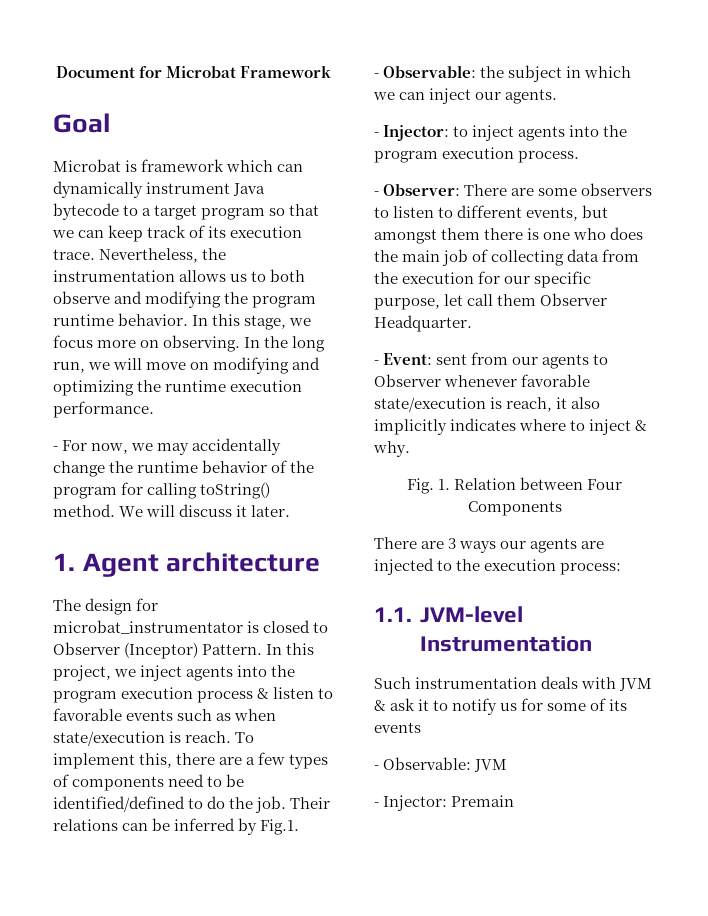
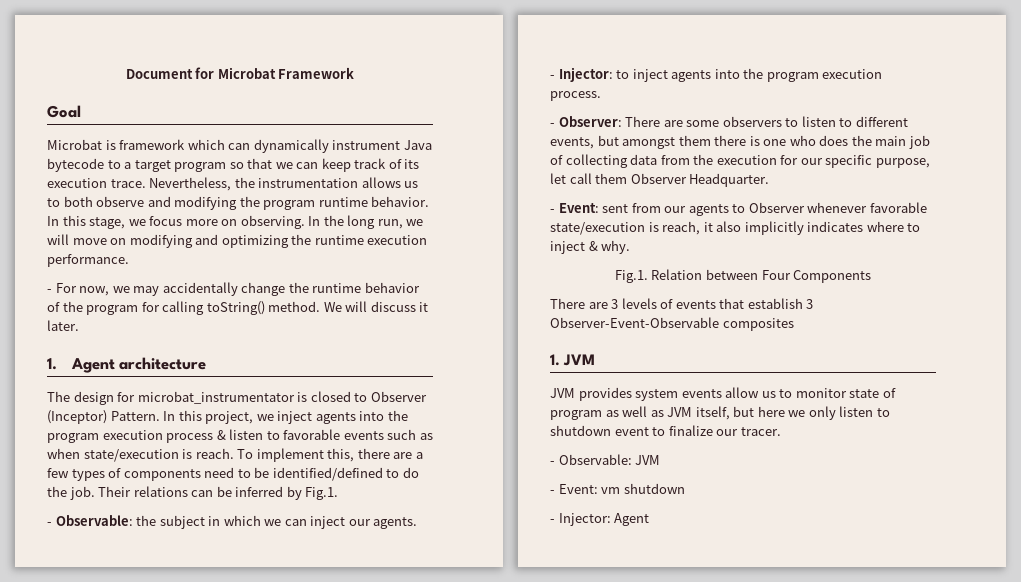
- Fig. 1. Relation between Four Components
+ Fig.1. Relation between Four Components
- There are 3 ways our agents are injected to the execution process:
- 1.1. JVM-level Instrumentation
- Such instrumentation deals with JVM & ask it to notify us for some of its events
+ There are 3 levels of events that establish 3 Observer-Event-Observable composites
+ 1. JVM
+ JVM provides system events allow us to monitor state of program as well as JVM itself, but here we only listen to shutdown event to finalize our tracer.
- - Injector: Premain
+ - Event: vm shutdown
+ - Injector: Agent

